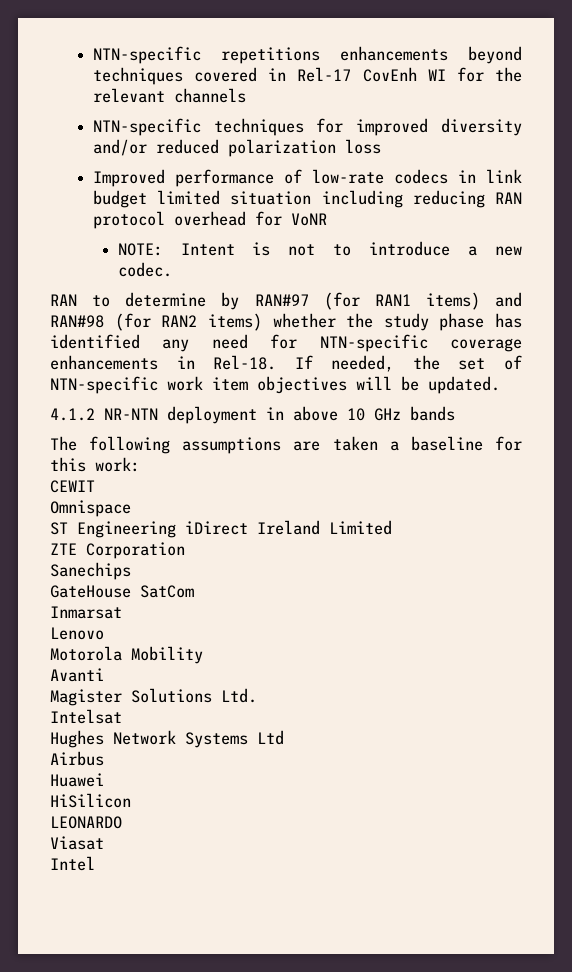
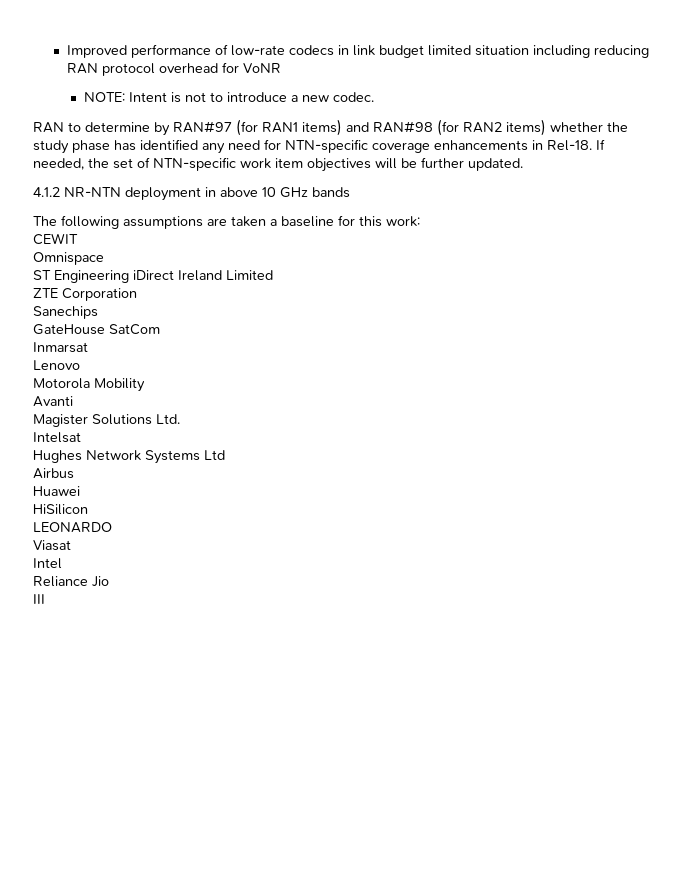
- NTN-specific repetitions enhancements beyond techniques covered in Rel-17 CovEnh WI for the relevant channels
- NTN-specific techniques for improved diversity and/or reduced polarization loss
- If needed, the set of NTN-specific work item objectives will be updated.
+ If needed, the set of NTN-specific work item objectives will be further updated.
+ Reliance Jio
+ III

